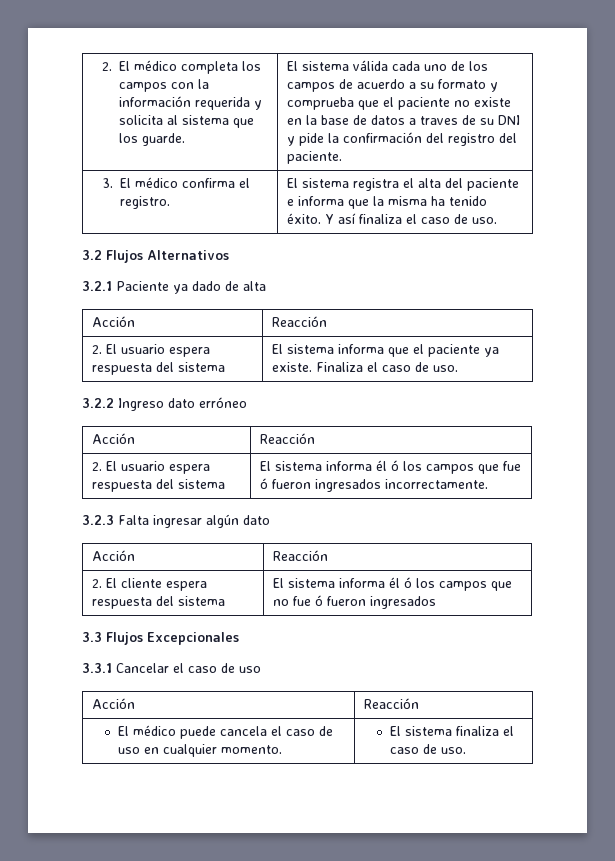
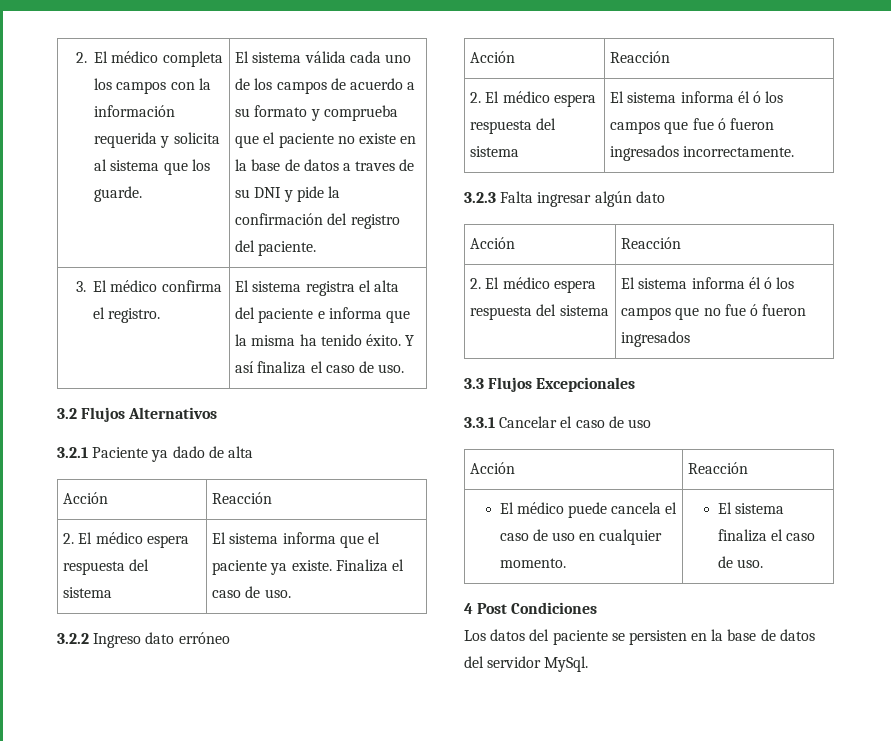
- 2. El usuario espera respuesta del sistema | El sistema informa que el paciente ya existe. Finaliza el caso de uso.
+ 2. El médico espera respuesta del sistema | El sistema informa que el paciente ya existe. Finaliza el caso de uso.
- 2. El usuario espera respuesta del sistema | El sistema informa él ó los campos que fue ó fueron ingresados incorrectamente.
+ 2. El médico espera respuesta del sistema | El sistema informa él ó los campos que fue ó fueron ingresados incorrectamente.
- 2. El cliente espera respuesta del sistema | El sistema informa él ó los campos que no fue ó fueron ingresados
+ 2. El médico espera respuesta del sistema | El sistema informa él ó los campos que no fue ó fueron ingresados
+ 4 Post Condiciones
+ Los datos del paciente se persisten en la base de datos del servidor MySql.

